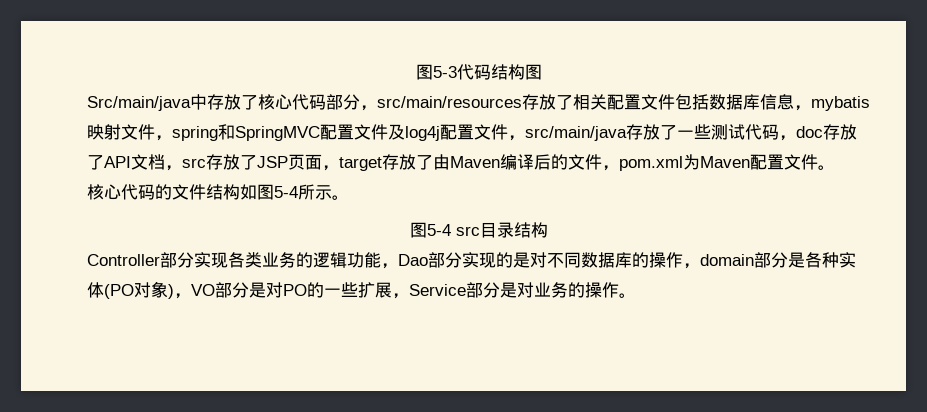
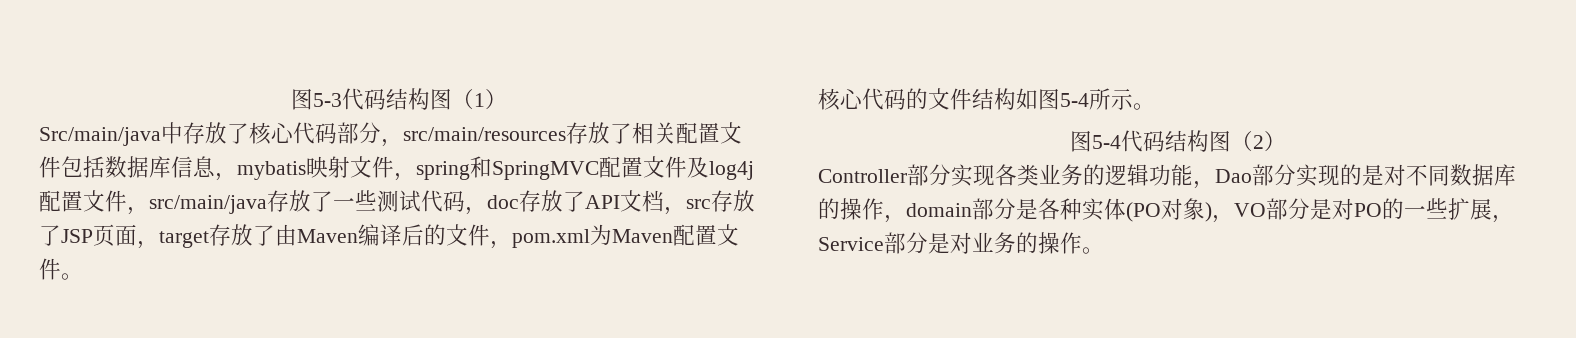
- 图5-3代码结构图
+ 图5-3代码结构图（1）
- 图5-4 src目录结构
+ 图5-4代码结构图（2）

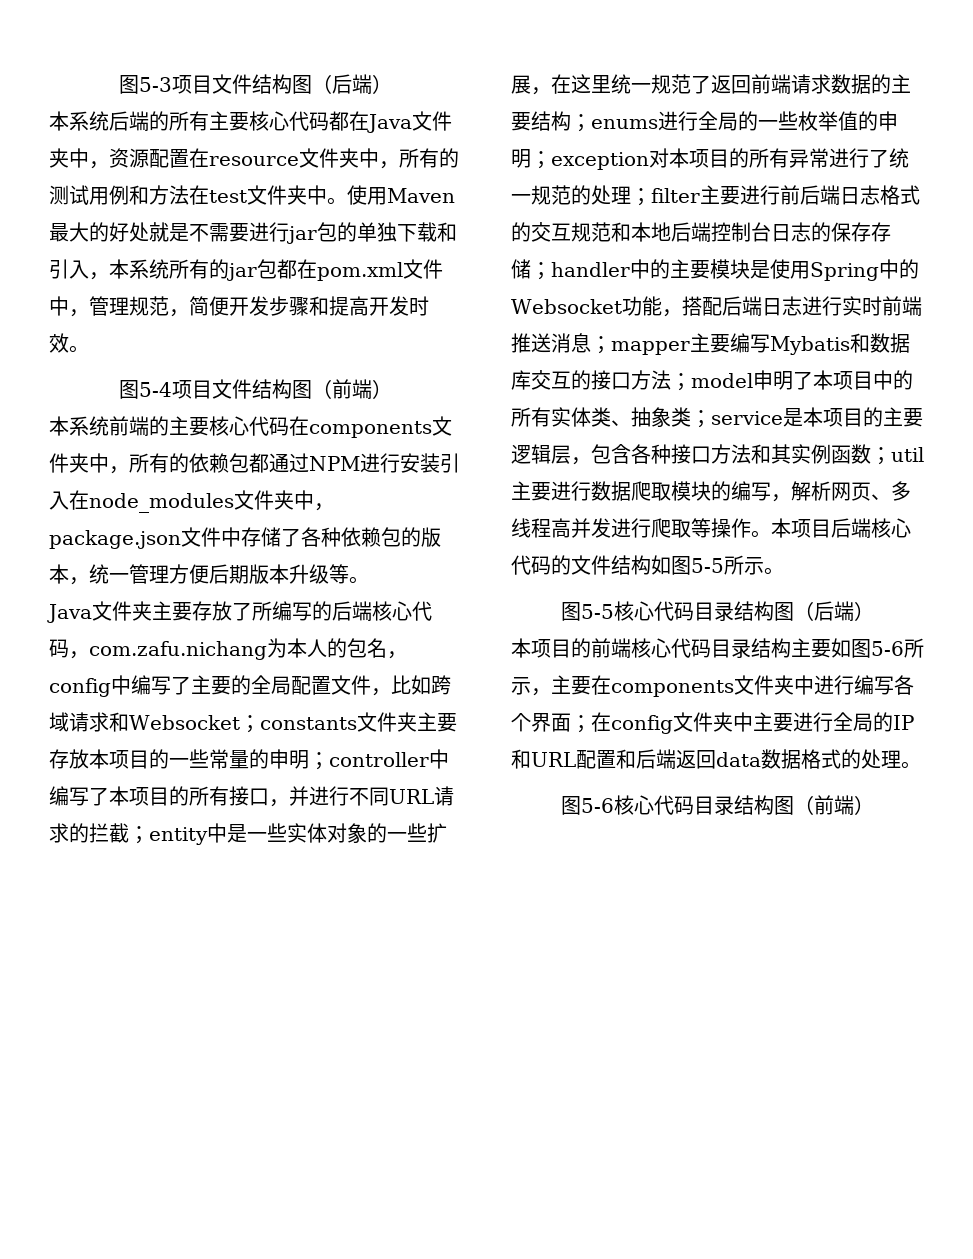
- 图5-3代码结构图（1）
- Src/main/java中存放了核心代码部分，src/main/resources存放了相关配置文件包括数据库信息，mybatis映射文件，spring和SpringMVC配置文件及log4j配置文件，src/main/java存放了一些测试代码，doc存放了API文档，src存放了JSP页面，target存放了由Maven编译后的文件，pom.xml为Maven配置文件。
- 核心代码的文件结构如图5-4所示。
+ 图5-3项目文件结构图（后端）
+ 本系统后端的所有主要核心代码都在Java文件夹中，资源配置在resource文件夹中，所有的测试用例和方法在test文件夹中。使用Maven最大的好处就是不需要进行jar包的单独下载和引入，本系统所有的jar包都在pom.xml文件中，管理规范，简便开发步骤和提高开发时效。
+ 图5-4项目文件结构图（前端）
+ 本系统前端的主要核心代码在components文件夹中，所有的依赖包都通过NPM进行安装引入在node_modules文件夹中，package.json文件中存储了各种依赖包的版本，统一管理方便后期版本升级等。
+ Java文件夹主要存放了所编写的后端核心代码，com.zafu.nichang为本人的包名，config中编写了主要的全局配置文件，比如跨域请求和Websocket；constants文件夹主要存放本项目的一些常量的申明；controller中编写了本项目的所有接口，并进行不同URL请求的拦截；entity中是一些实体对象的一些扩展，在这里统一规范了返回前端请求数据的主要结构；enums进行全局的一些枚举值的申明；exception对本项目的所有异常进行了统一规范的处理；filter主要进行前后端日志格式的交互规范和本地后端控制台日志的保存存储；handler中的主要模块是使用Spring中的Websocket功能，搭配后端日志进行实时前端推送消息；mapper主要编写Mybatis和数据库交互的接口方法；model申明了本项目中的所有实体类、抽象类；service是本项目的主要逻辑层，包含各种接口方法和其实例函数；util主要进行数据爬取模块的编写，解析网页、多线程高并发进行爬取等操作。本项目后端核心代码的文件结构如图5-5所示。
- 图5-4代码结构图（2）
- Controller部分实现各类业务的逻辑功能，Dao部分实现的是对不同数据库的操作，domain部分是各种实体(PO对象)，VO部分是对PO的一些扩展，Service部分是对业务的操作。
+ 图5-5核心代码目录结构图（后端）
+ 本项目的前端核心代码目录结构主要如图5-6所示，主要在components文件夹中进行编写各个界面；在config文件夹中主要进行全局的IP和URL配置和后端返回data数据格式的处理。
+ 图5-6核心代码目录结构图（前端）

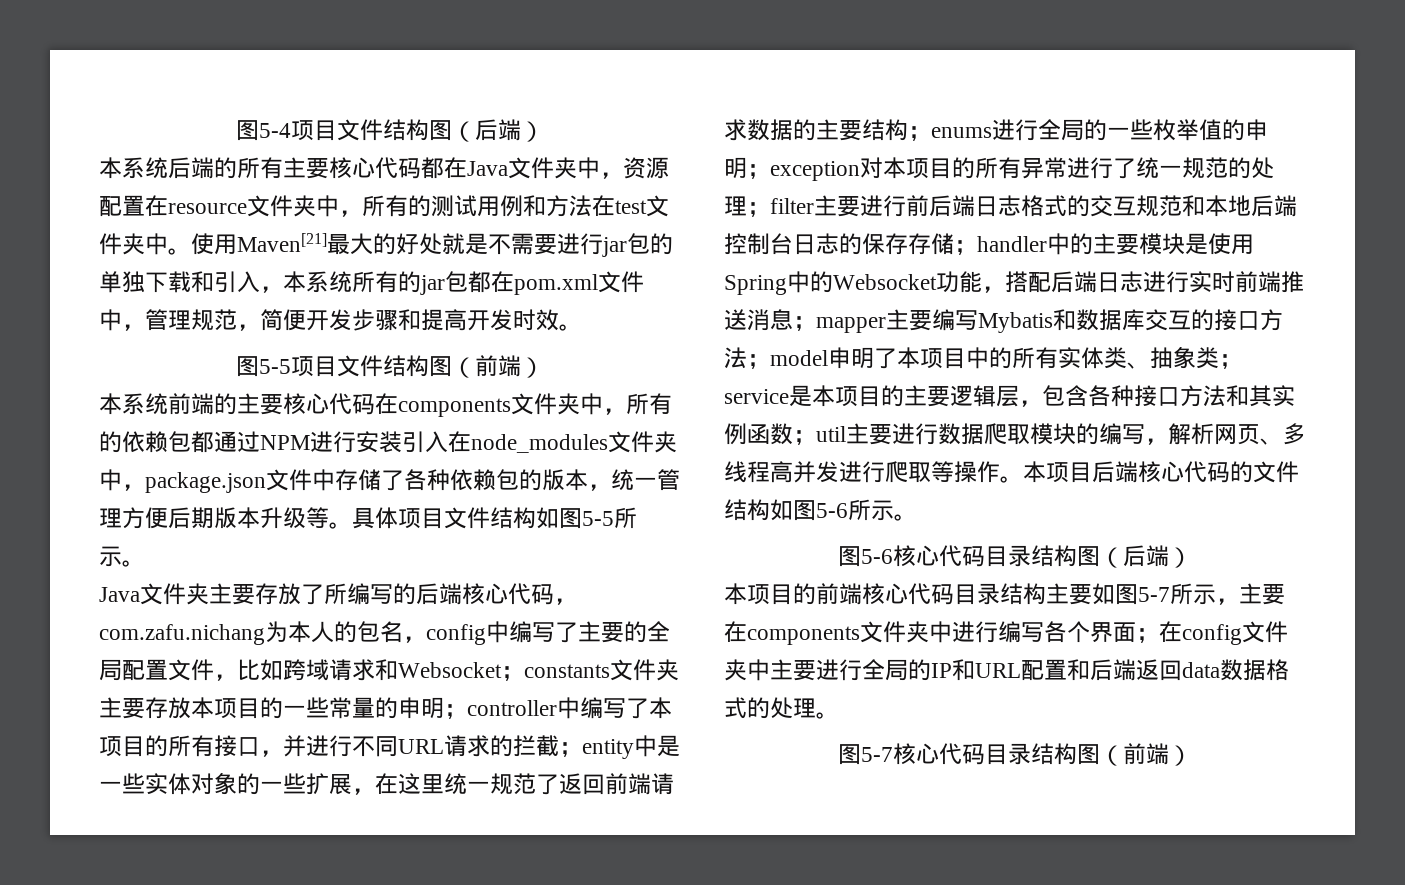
- 图5-3项目文件结构图（后端）
+ 图5-4项目文件结构图（后端）
- 使用Maven最大的好处就是不需要进行jar包的单独下载和引入，本系统所有的jar包都在pom.xml文件中，管理规范，简便开发步骤和提高开发时效。
+ 使用Maven[21]最大的好处就是不需要进行jar包的单独下载和引入，本系统所有的jar包都在pom.xml文件中，管理规范，简便开发步骤和提高开发时效。
- 图5-4项目文件结构图（前端）
+ 图5-5项目文件结构图（前端）
+ 具体项目文件结构如图5-5所示。
- 本项目后端核心代码的文件结构如图5-5所示。
+ 本项目后端核心代码的文件结构如图5-6所示。
- 图5-5核心代码目录结构图（后端）
+ 图5-6核心代码目录结构图（后端）
- 本项目的前端核心代码目录结构主要如图5-6所示，主要在components文件夹中进行编写各个界面；在config文件夹中主要进行全局的IP和URL配置和后端返回data数据格式的处理。
+ 本项目的前端核心代码目录结构主要如图5-7所示，主要在components文件夹中进行编写各个界面；在config文件夹中主要进行全局的IP和URL配置和后端返回data数据格式的处理。
- 图5-6核心代码目录结构图（前端）
+ 图5-7核心代码目录结构图（前端）

